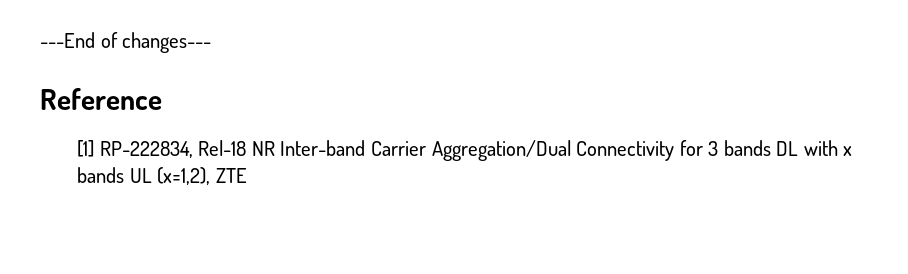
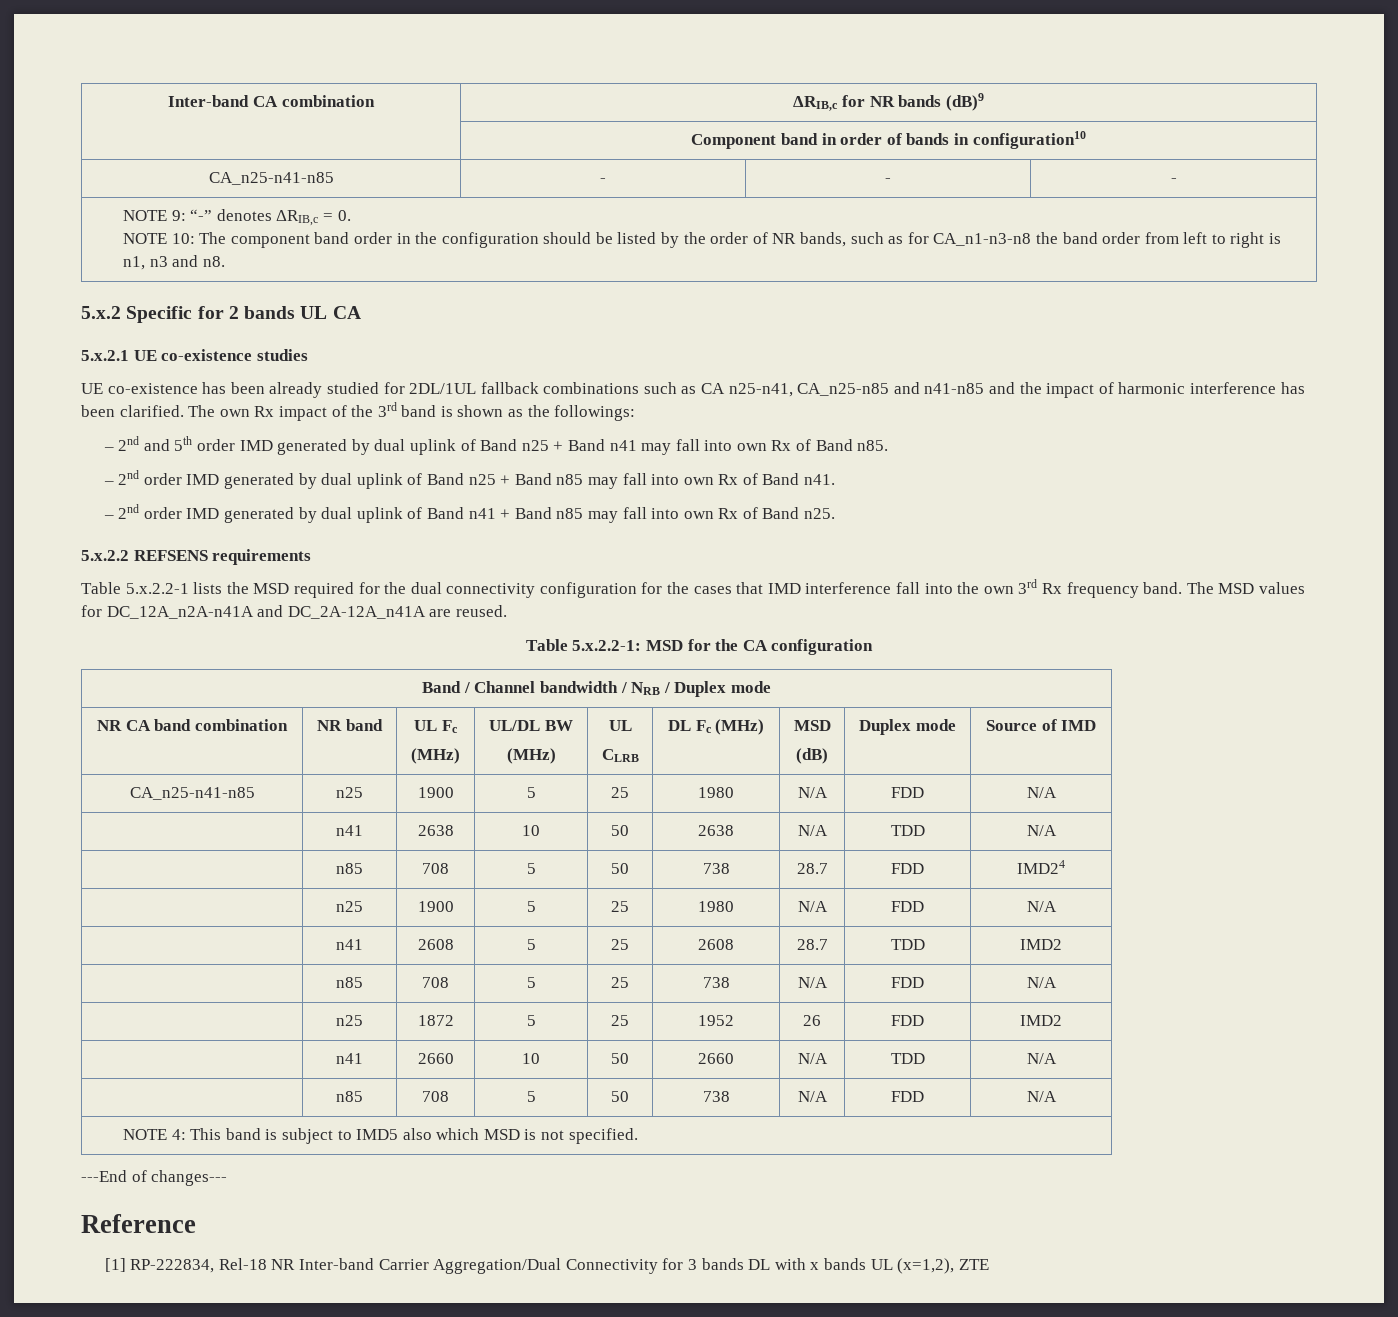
+ Inter-band CA combination | ΔRIB,c for NR bands (dB)9
+ | Component band in order of bands in configuration10
+ CA_n25-n41-n85 | - | - | -
+ NOTE 9: “-” denotes ΔRIB,c = 0.
+ NOTE 10: The component band order in the configuration should be listed by the order of NR bands, such as for CA_n1-n3-n8 the band order from left to right is n1, n3 and n8.
+ 5.x.2 Specific for 2 bands UL CA
+ 5.x.2.1 UE co-existence studies
+ UE co-existence has been already studied for 2DL/1UL fallback combinations such as CA n25-n41, CA_n25-n85 and n41-n85 and the impact of harmonic interference has been clarified. The own Rx impact of the 3rd band is shown as the followings:
+ – 2nd and 5th order IMD generated by dual uplink of Band n25 + Band n41 may fall into own Rx of Band n85.
+ – 2nd order IMD generated by dual uplink of Band n25 + Band n85 may fall into own Rx of Band n41.
+ – 2nd order IMD generated by dual uplink of Band n41 + Band n85 may fall into own Rx of Band n25.
+ 5.x.2.2 REFSENS requirements
+ Table 5.x.2.2-1 lists the MSD required for the dual connectivity configuration for the cases that IMD interference fall into the own 3rd Rx frequency band. The MSD values for DC_12A_n2A-n41A and DC_2A-12A_n41A are reused.
+ Table 5.x.2.2-1: MSD for the CA configuration
+ Band / Channel bandwidth / NRB / Duplex mode
+ NR CA band combination | NR band | UL Fc
+ (MHz) | UL/DL BW
+ (MHz) | UL
+ CLRB | DL Fc (MHz) | MSD
+ (dB) | Duplex mode | Source of IMD
+ CA_n25-n41-n85 | n25 | 1900 | 5 | 25 | 1980 | N/A | FDD | N/A
+ | n41 | 2638 | 10 | 50 | 2638 | N/A | TDD | N/A
+ | n85 | 708 | 5 | 50 | 738 | 28.7 | FDD | IMD24
+ | n25 | 1900 | 5 | 25 | 1980 | N/A | FDD | N/A
+ | n41 | 2608 | 5 | 25 | 2608 | 28.7 | TDD | IMD2
+ | n85 | 708 | 5 | 25 | 738 | N/A | FDD | N/A
+ | n25 | 1872 | 5 | 25 | 1952 | 26 | FDD | IMD2
+ | n41 | 2660 | 10 | 50 | 2660 | N/A | TDD | N/A
+ | n85 | 708 | 5 | 50 | 738 | N/A | FDD | N/A
+ NOTE 4: This band is subject to IMD5 also which MSD is not specified.

